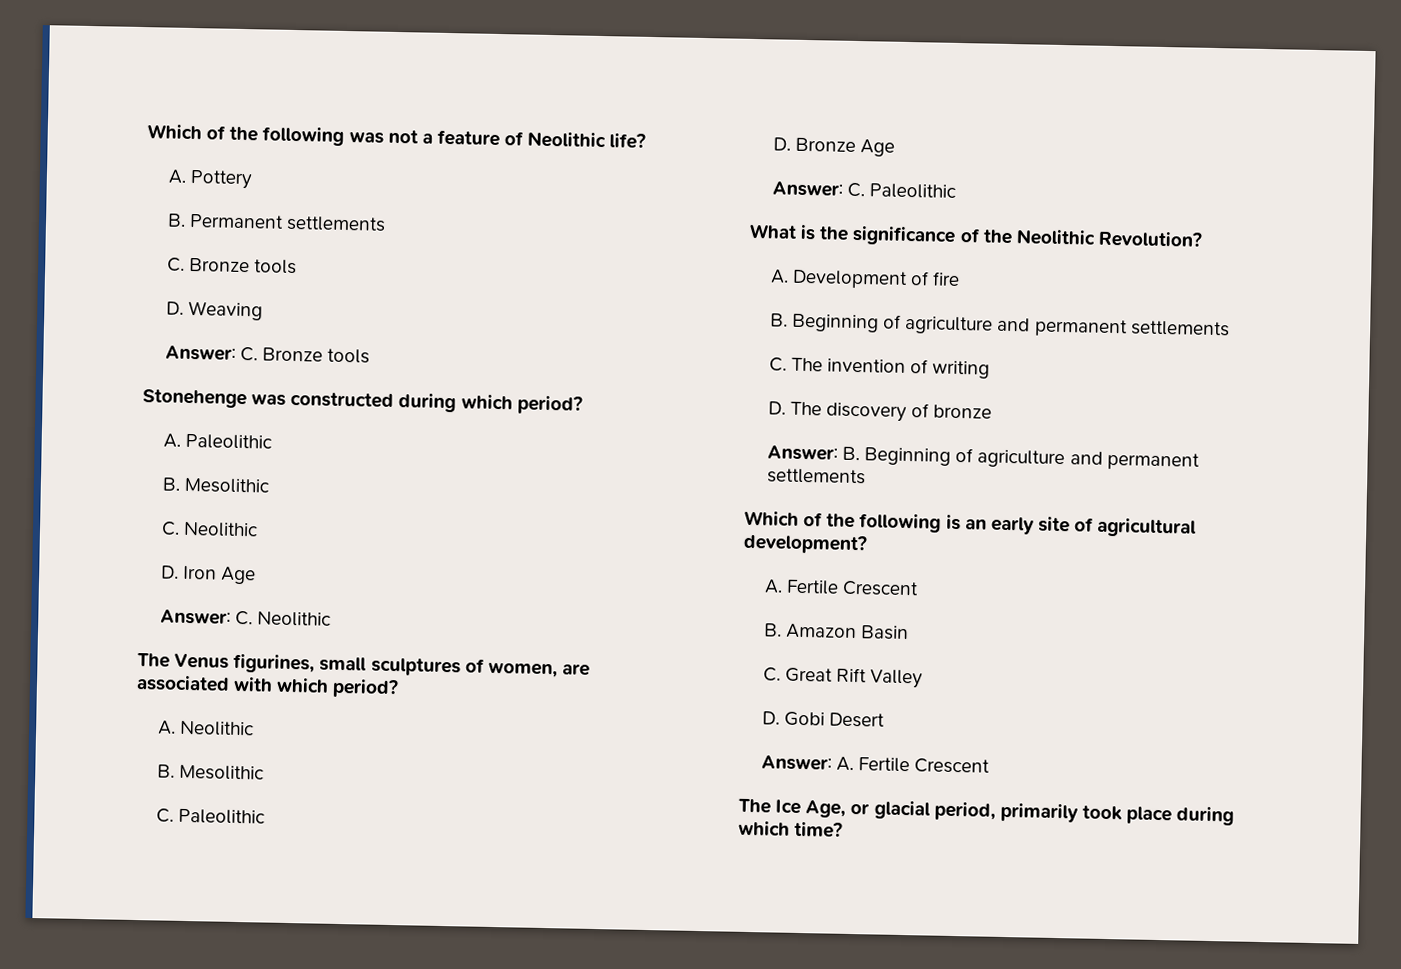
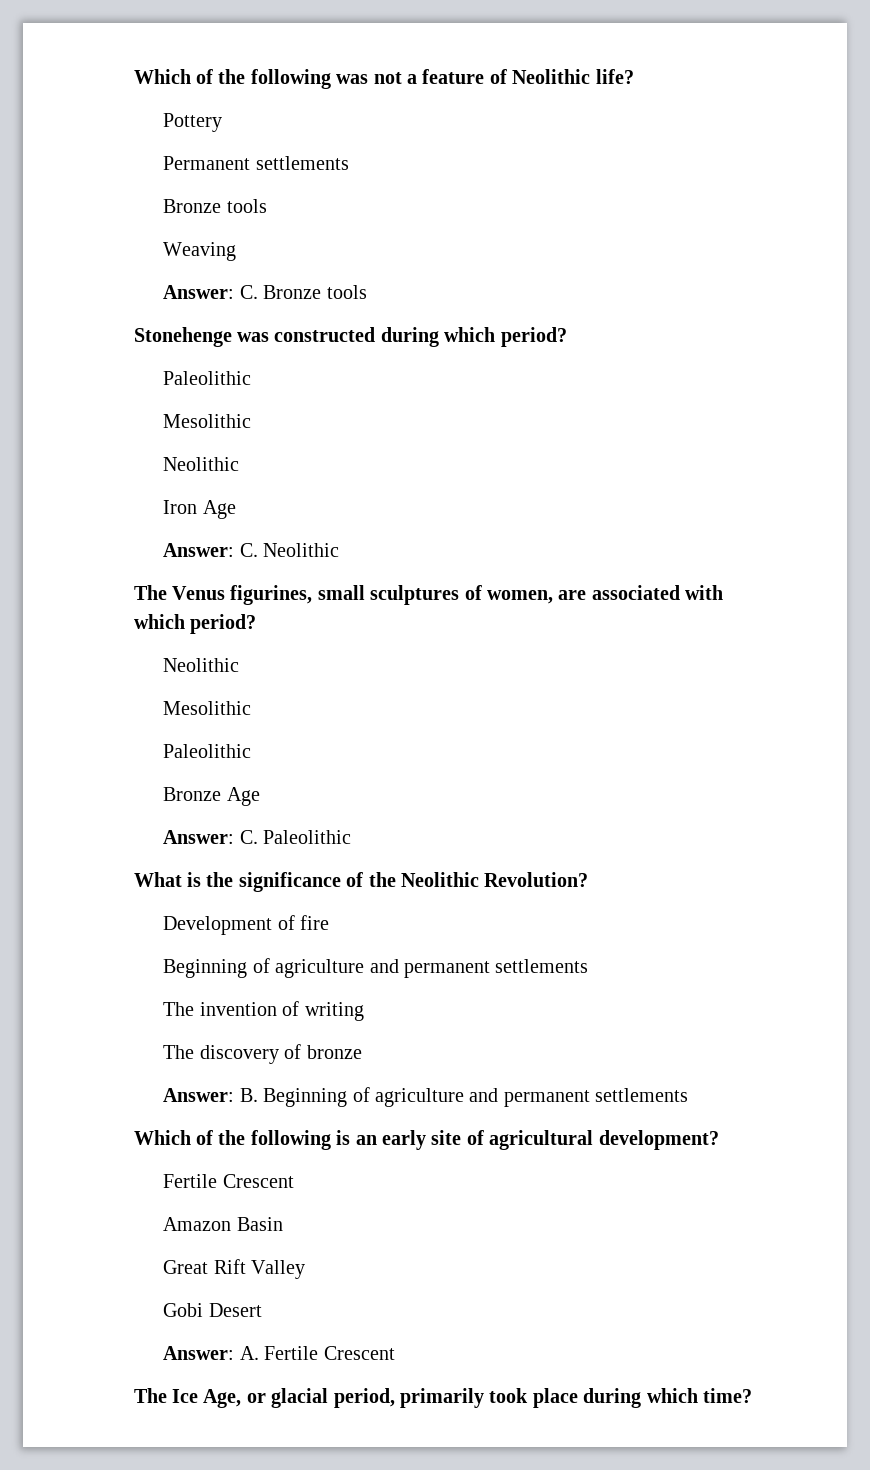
- A. Pottery
+ Pottery
- B. Permanent settlements
- C. Bronze tools
- D. Weaving
+ Permanent settlements
+ Bronze tools
+ Weaving
  Stonehenge was constructed during which period?
- A. Paleolithic
- B. Mesolithic
- C. Neolithic
- D. Iron Age
+ Paleolithic
+ Mesolithic
+ Neolithic
+ Iron Age
  The Venus figurines, small sculptures of women, are associated with which period?
- A. Neolithic
- B. Mesolithic
- C. Paleolithic
- D. Bronze Age
+ Neolithic
+ Mesolithic
+ Paleolithic
+ Bronze Age
- A. Development of fire
- B. Beginning of agriculture and permanent settlements
- C. The invention of writing
+ Development of fire
+ Beginning of agriculture and permanent settlements
+ The invention of writing
- D. The discovery of bronze
+ The discovery of bronze
  Which of the following is an early site of agricultural development?
- A. Fertile Crescent
- B. Amazon Basin
+ Fertile Crescent
+ Amazon Basin
- C. Great Rift Valley
+ Great Rift Valley
- D. Gobi Desert
+ Gobi Desert

